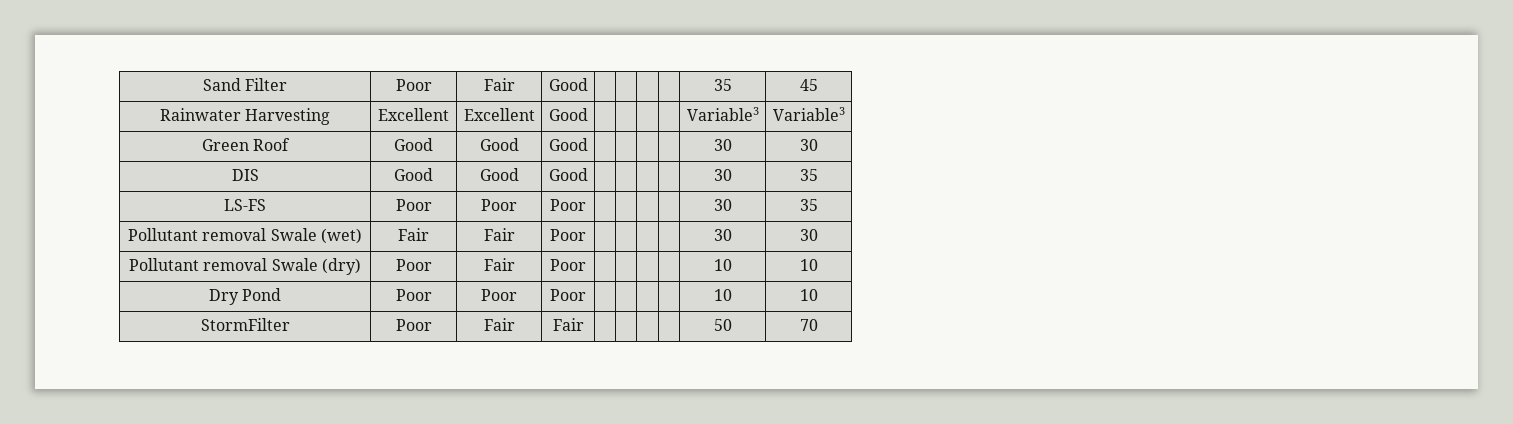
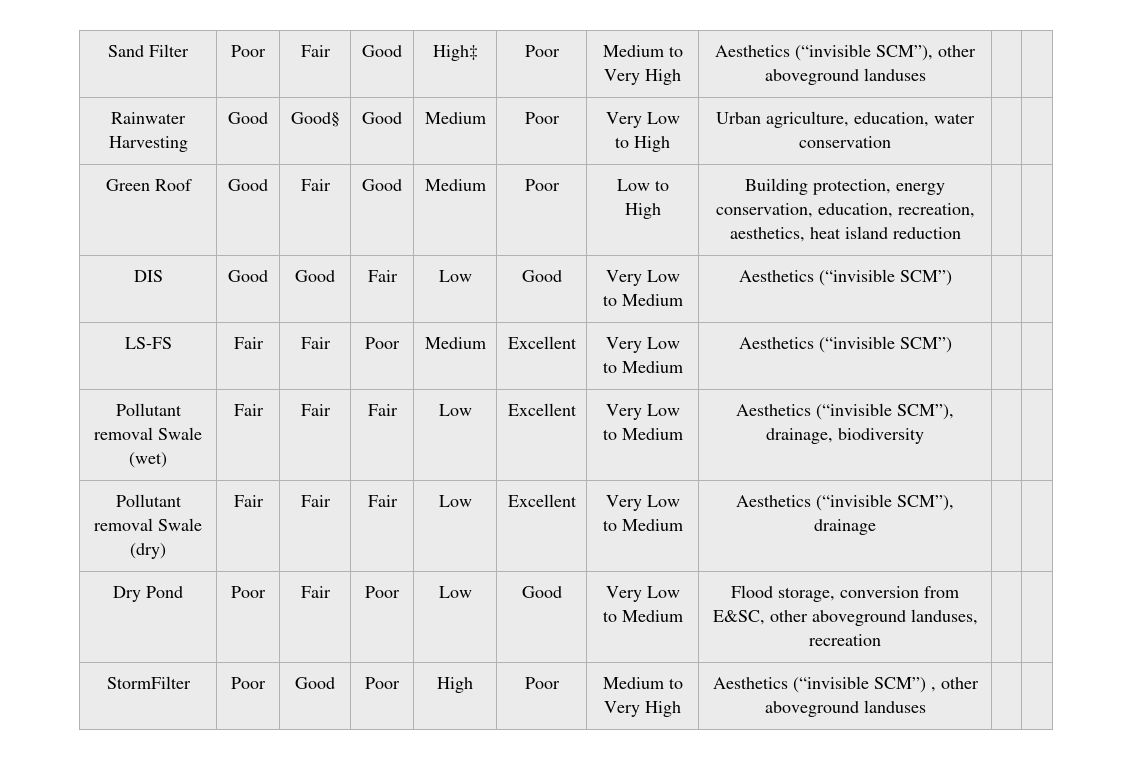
- Sand Filter | Poor | Fair | Good | | | | | 35 | 45
+ Sand Filter | Poor | Fair | Good | High‡ | Poor | Medium to Very High | Aesthetics (“invisible SCM”), other aboveground landuses | |
- Rainwater Harvesting | Excellent | Excellent | Good | | | | | Variable3 | Variable3
+ Rainwater Harvesting | Good | Good§ | Good | Medium | Poor | Very Low to High | Urban agriculture, education, water conservation | |
- Green Roof | Good | Good | Good | | | | | 30 | 30
+ Green Roof | Good | Fair | Good | Medium | Poor | Low to High | Building protection, energy conservation, education, recreation, aesthetics, heat island reduction | |
- DIS | Good | Good | Good | | | | | 30 | 35
+ DIS | Good | Good | Fair | Low | Good | Very Low to Medium | Aesthetics (“invisible SCM”) | |
- LS-FS | Poor | Poor | Poor | | | | | 30 | 35
+ LS-FS | Fair | Fair | Poor | Medium | Excellent | Very Low to Medium | Aesthetics (“invisible SCM”) | |
- Pollutant removal Swale (wet) | Fair | Fair | Poor | | | | | 30 | 30
- Pollutant removal Swale (dry) | Poor | Fair | Poor | | | | | 10 | 10
- Dry Pond | Poor | Poor | Poor | | | | | 10 | 10
- StormFilter | Poor | Fair | Fair | | | | | 50 | 70
+ Pollutant removal Swale (wet) | Fair | Fair | Fair | Low | Excellent | Very Low to Medium | Aesthetics (“invisible SCM”), drainage, biodiversity | |
+ Pollutant removal Swale (dry) | Fair | Fair | Fair | Low | Excellent | Very Low to Medium | Aesthetics (“invisible SCM”), drainage | |
+ Dry Pond | Poor | Fair | Poor | Low | Good | Very Low to Medium | Flood storage, conversion from E&SC, other aboveground landuses, recreation | |
+ StormFilter | Poor | Good | Poor | High | Poor | Medium to Very High | Aesthetics (“invisible SCM”) , other aboveground landuses | |

